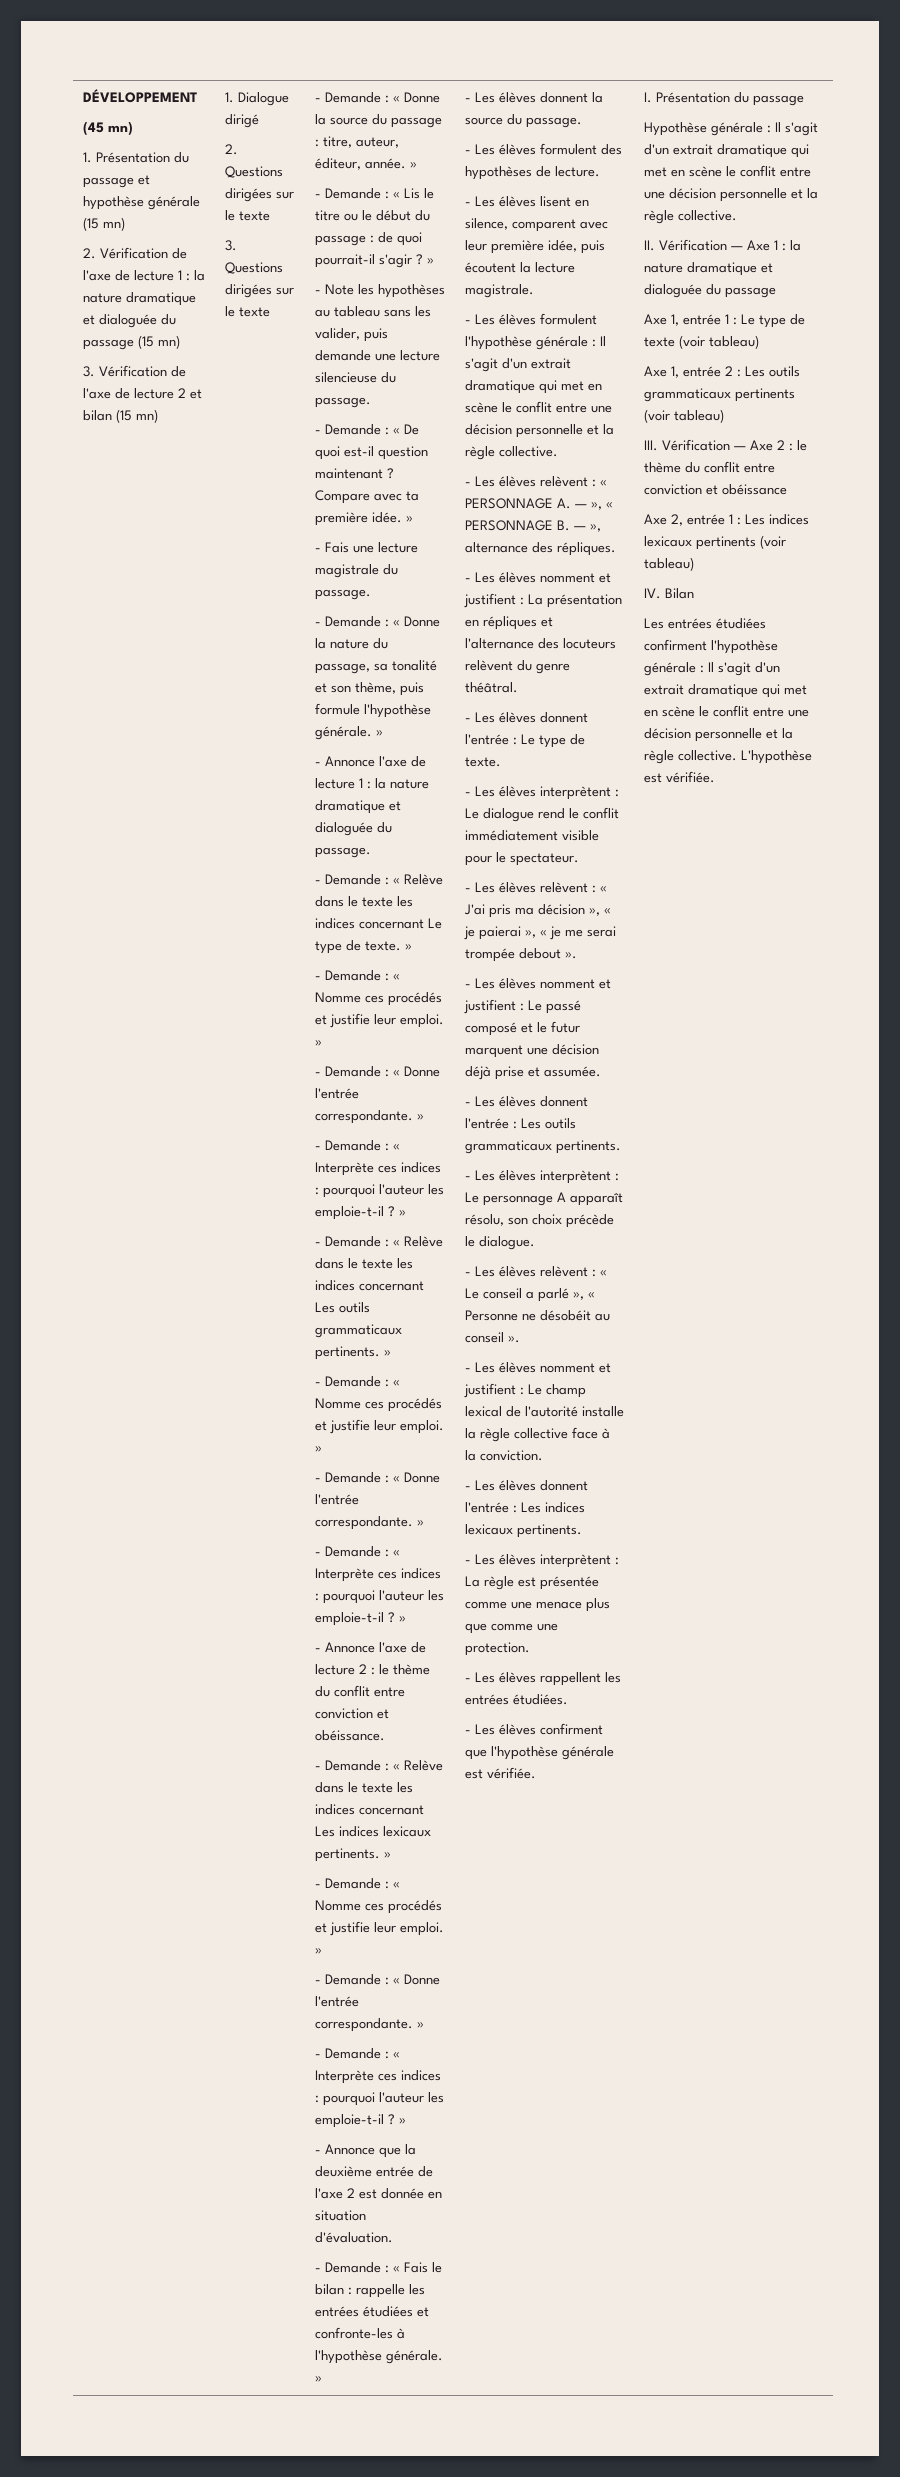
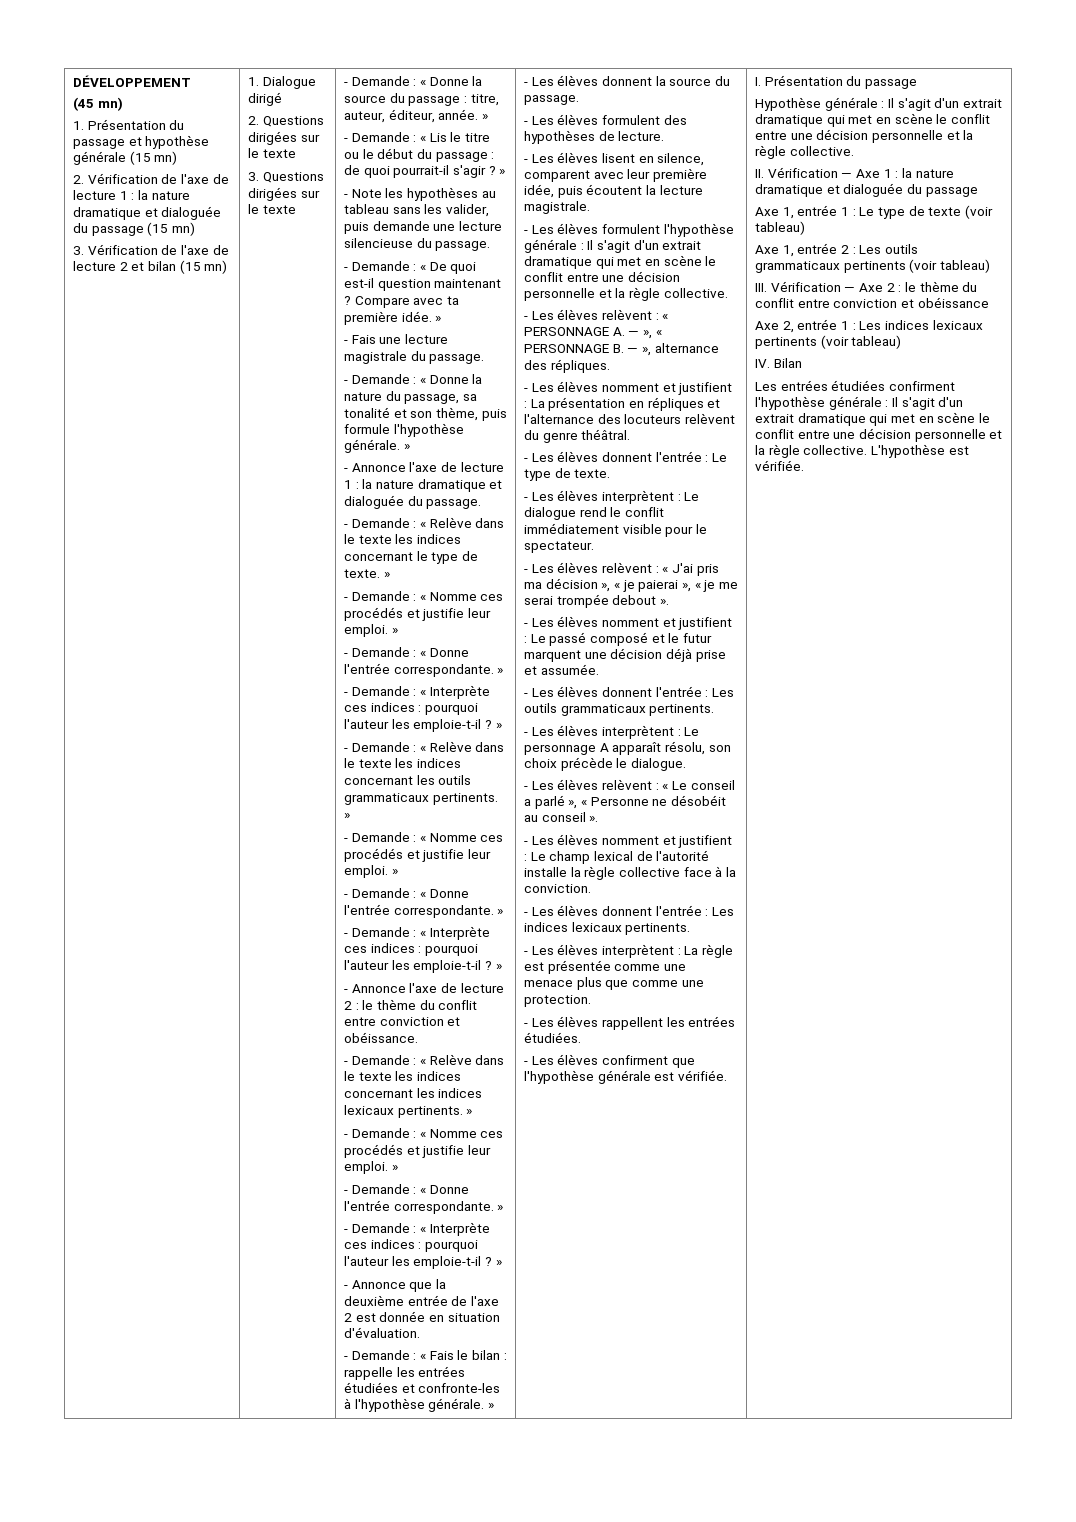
- - Demande : « Relève dans le texte les indices concernant Le type de texte. »
+ - Demande : « Relève dans le texte les indices concernant le type de texte. »
- - Demande : « Relève dans le texte les indices concernant Les outils grammaticaux pertinents. »
+ - Demande : « Relève dans le texte les indices concernant les outils grammaticaux pertinents. »
- - Demande : « Relève dans le texte les indices concernant Les indices lexicaux pertinents. »
+ - Demande : « Relève dans le texte les indices concernant les indices lexicaux pertinents. »

